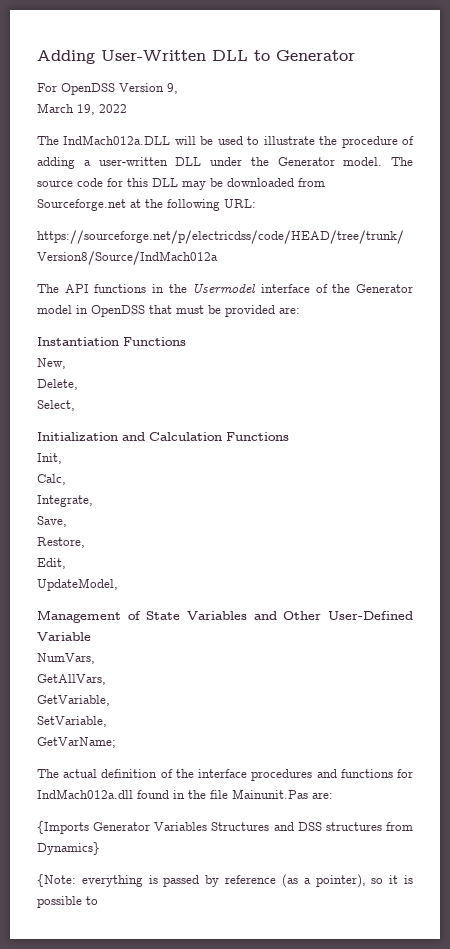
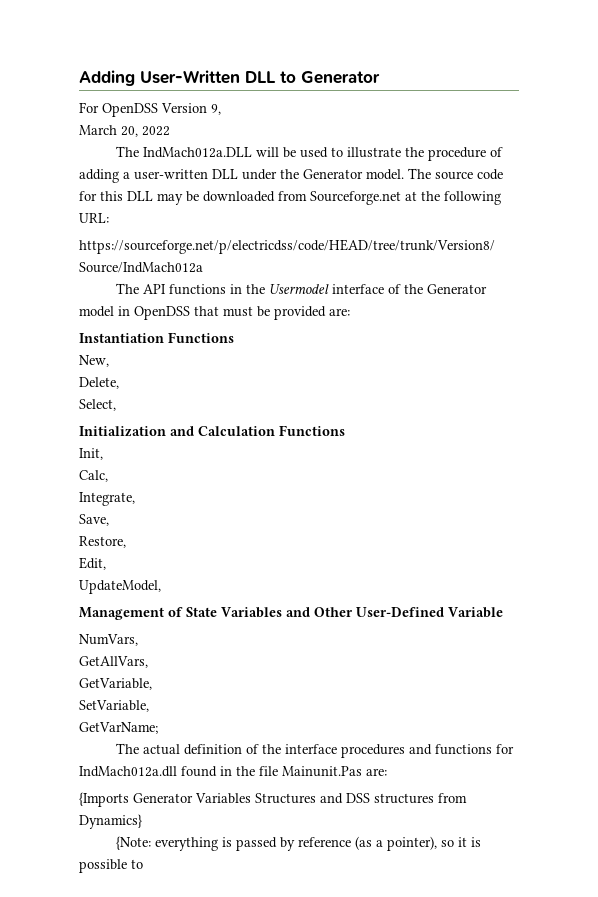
- March 19, 2022
+ March 20, 2022

